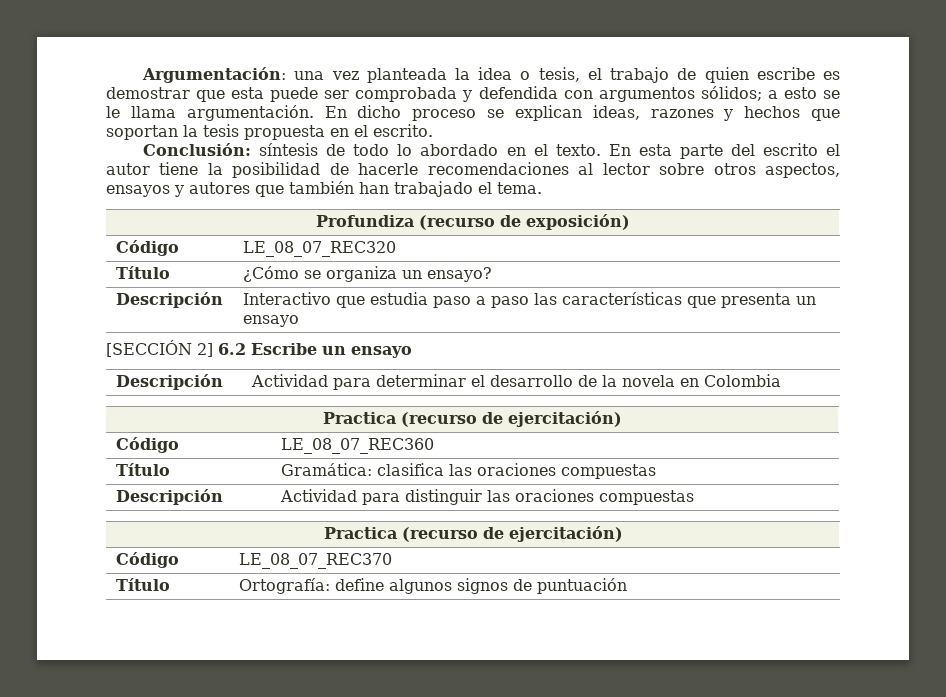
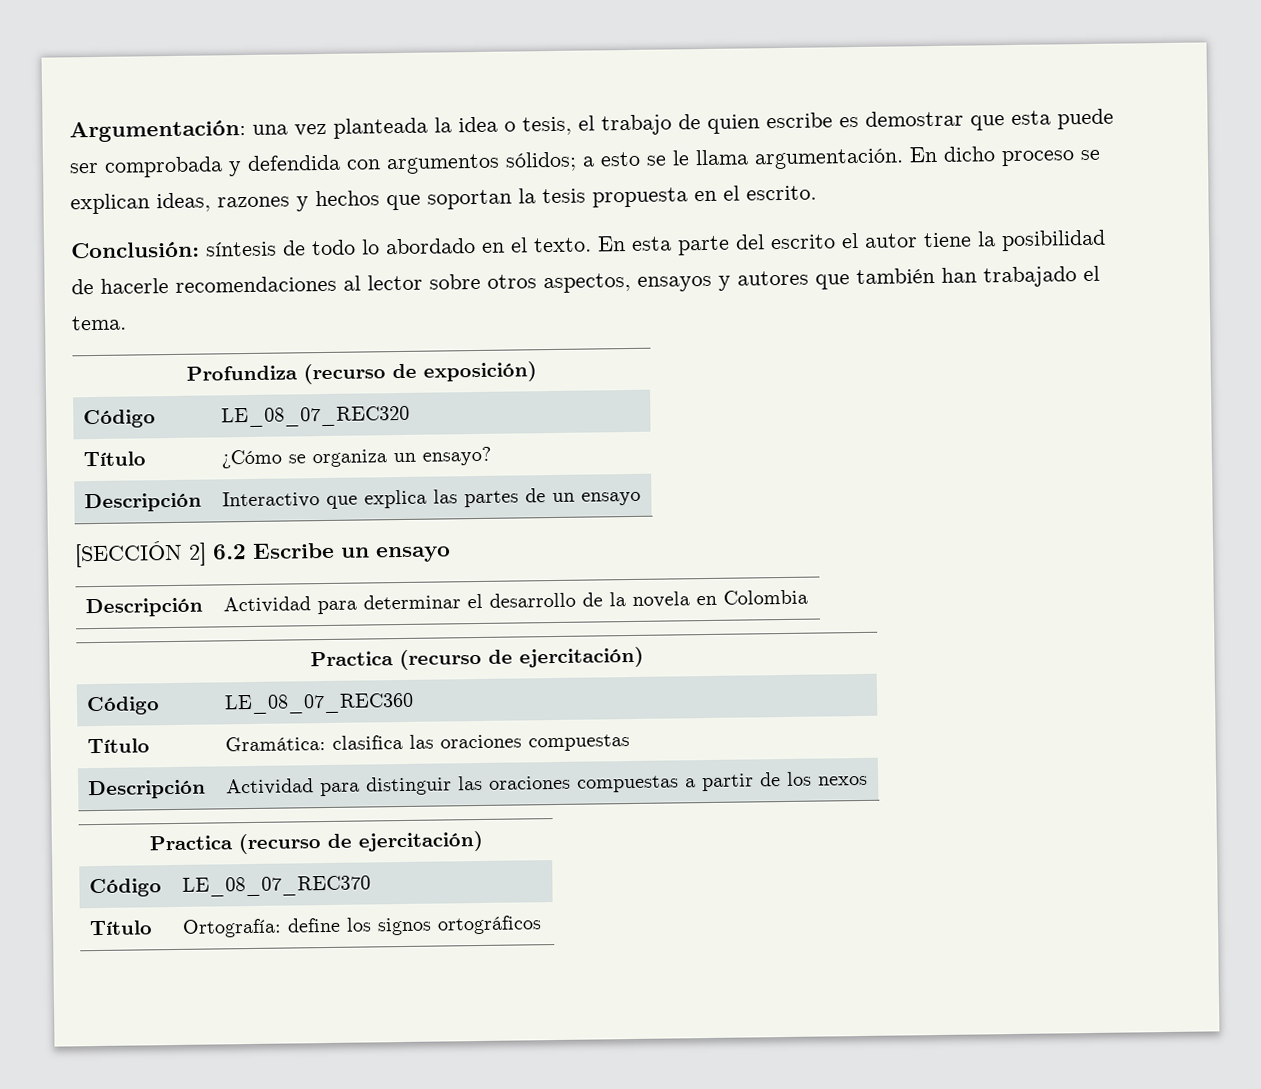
- Descripción | Interactivo que estudia paso a paso las características que presenta un ensayo
+ Descripción | Interactivo que explica las partes de un ensayo
- Descripción | Actividad para distinguir las oraciones compuestas
+ Descripción | Actividad para distinguir las oraciones compuestas a partir de los nexos
- Título | Ortografía: define algunos signos de puntuación
+ Título | Ortografía: define los signos ortográficos

